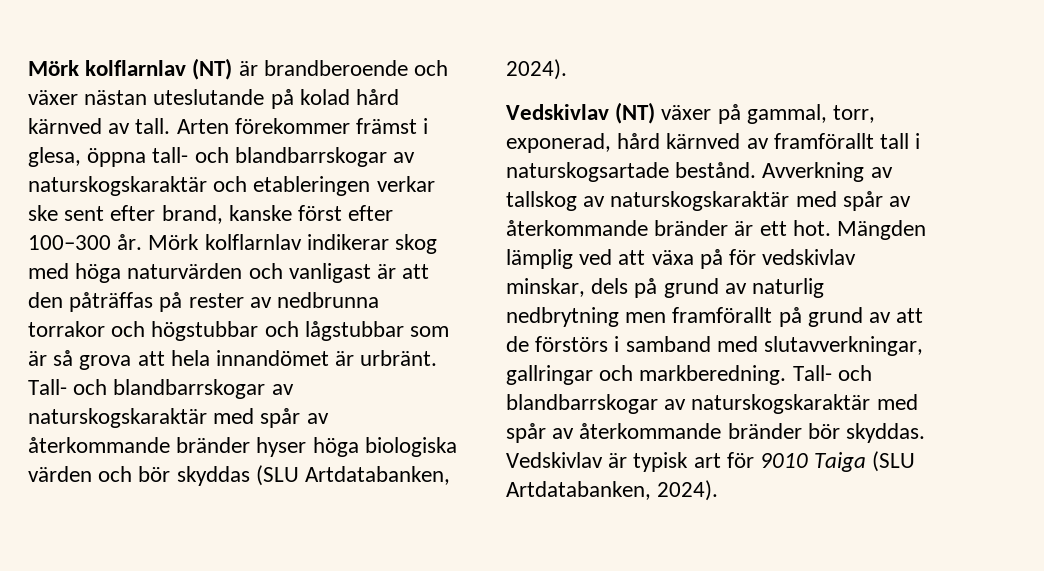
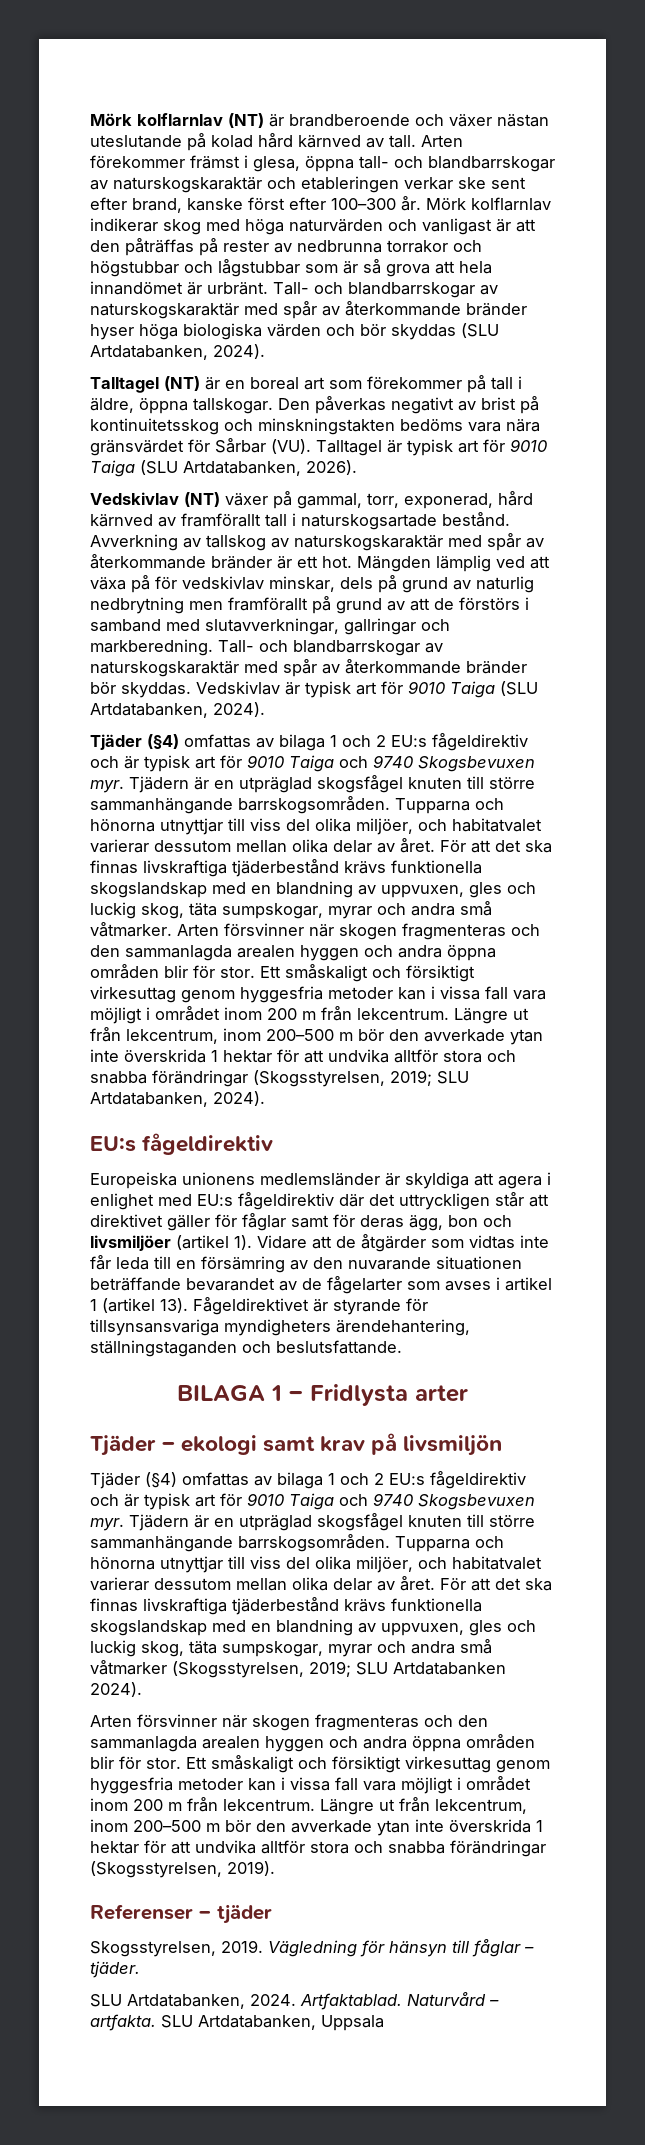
+ Talltagel (NT) är en boreal art som förekommer på tall i äldre, öppna tallskogar. Den påverkas negativt av brist på kontinuitetsskog och minskningstakten bedöms vara nära gränsvärdet för Sårbar (VU). Talltagel är typisk art för 9010 Taiga (SLU Artdatabanken, 2026).
+ Tjäder (§4) omfattas av bilaga 1 och 2 EU:s fågeldirektiv och är typisk art för 9010 Taiga och 9740 Skogsbevuxen myr. Tjädern är en utpräglad skogsfågel knuten till större sammanhängande barrskogsområden. Tupparna och hönorna utnyttjar till viss del olika miljöer, och habitatvalet varierar dessutom mellan olika delar av året. För att det ska finnas livskraftiga tjäderbestånd krävs funktionella skogslandskap med en blandning av uppvuxen, gles och luckig skog, täta sumpskogar, myrar och andra små våtmarker. Arten försvinner när skogen fragmenteras och den sammanlagda arealen hyggen och andra öppna områden blir för stor. Ett småskaligt och försiktigt virkesuttag genom hyggesfria metoder kan i vissa fall vara möjligt i området inom 200 m från lekcentrum. Längre ut från lekcentrum, inom 200–500 m bör den avverkade ytan inte överskrida 1 hektar för att undvika alltför stora och snabba förändringar (Skogsstyrelsen, 2019; SLU Artdatabanken, 2024).
+ EU:s fågeldirektiv
+ Europeiska unionens medlemsländer är skyldiga att agera i enlighet med EU:s fågeldirektiv där det uttryckligen står att direktivet gäller för fåglar samt för deras ägg, bon och livsmiljöer (artikel 1). Vidare att de åtgärder som vidtas inte får leda till en försämring av den nuvarande situationen beträffande bevarandet av de fågelarter som avses i artikel 1 (artikel 13). Fågeldirektivet är styrande för tillsynsansvariga myndigheters ärendehantering, ställningstaganden och beslutsfattande.
+ BILAGA 1 – Fridlysta arter
+ Tjäder – ekologi samt krav på livsmiljön
+ Tjäder (§4) omfattas av bilaga 1 och 2 EU:s fågeldirektiv och är typisk art för 9010 Taiga och 9740 Skogsbevuxen myr. Tjädern är en utpräglad skogsfågel knuten till större sammanhängande barrskogsområden. Tupparna och hönorna utnyttjar till viss del olika miljöer, och habitatvalet varierar dessutom mellan olika delar av året. För att det ska finnas livskraftiga tjäderbestånd krävs funktionella skogslandskap med en blandning av uppvuxen, gles och luckig skog, täta sumpskogar, myrar och andra små våtmarker (Skogsstyrelsen, 2019; SLU Artdatabanken 2024).
+ Arten försvinner när skogen fragmenteras och den sammanlagda arealen hyggen och andra öppna områden blir för stor. Ett småskaligt och försiktigt virkesuttag genom hyggesfria metoder kan i vissa fall vara möjligt i området inom 200 m från lekcentrum. Längre ut från lekcentrum, inom 200–500 m bör den avverkade ytan inte överskrida 1 hektar för att undvika alltför stora och snabba förändringar (Skogsstyrelsen, 2019).
+ Referenser – tjäder
+ Skogsstyrelsen, 2019. Vägledning för hänsyn till fåglar – tjäder.
+ SLU Artdatabanken, 2024. Artfaktablad. Naturvård – artfakta. SLU Artdatabanken, Uppsala

